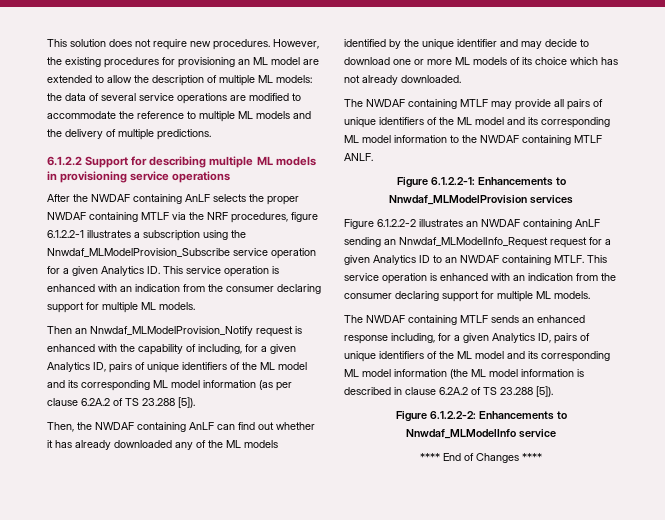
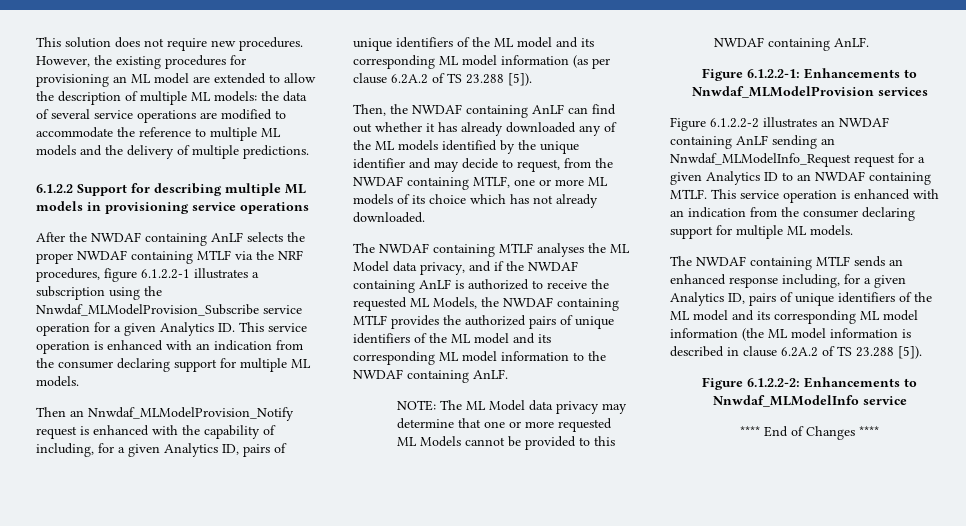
- Then, the NWDAF containing AnLF can find out whether it has already downloaded any of the ML models identified by the unique identifier and may decide to download one or more ML models of its choice which has not already downloaded.
+ Then, the NWDAF containing AnLF can find out whether it has already downloaded any of the ML models identified by the unique identifier and may decide to request, from the NWDAF containing MTLF, one or more ML models of its choice which has not already downloaded.
- The NWDAF containing MTLF may provide all pairs of unique identifiers of the ML model and its corresponding ML model information to the NWDAF containing MTLF ANLF.
+ The NWDAF containing MTLF analyses the ML Model data privacy, and if the NWDAF containing AnLF is authorized to receive the requested ML Models, the NWDAF containing MTLF provides the authorized pairs of unique identifiers of the ML model and its corresponding ML model information to the NWDAF containing AnLF.
+ NOTE: The ML Model data privacy may determine that one or more requested ML Models cannot be provided to this NWDAF containing AnLF.

